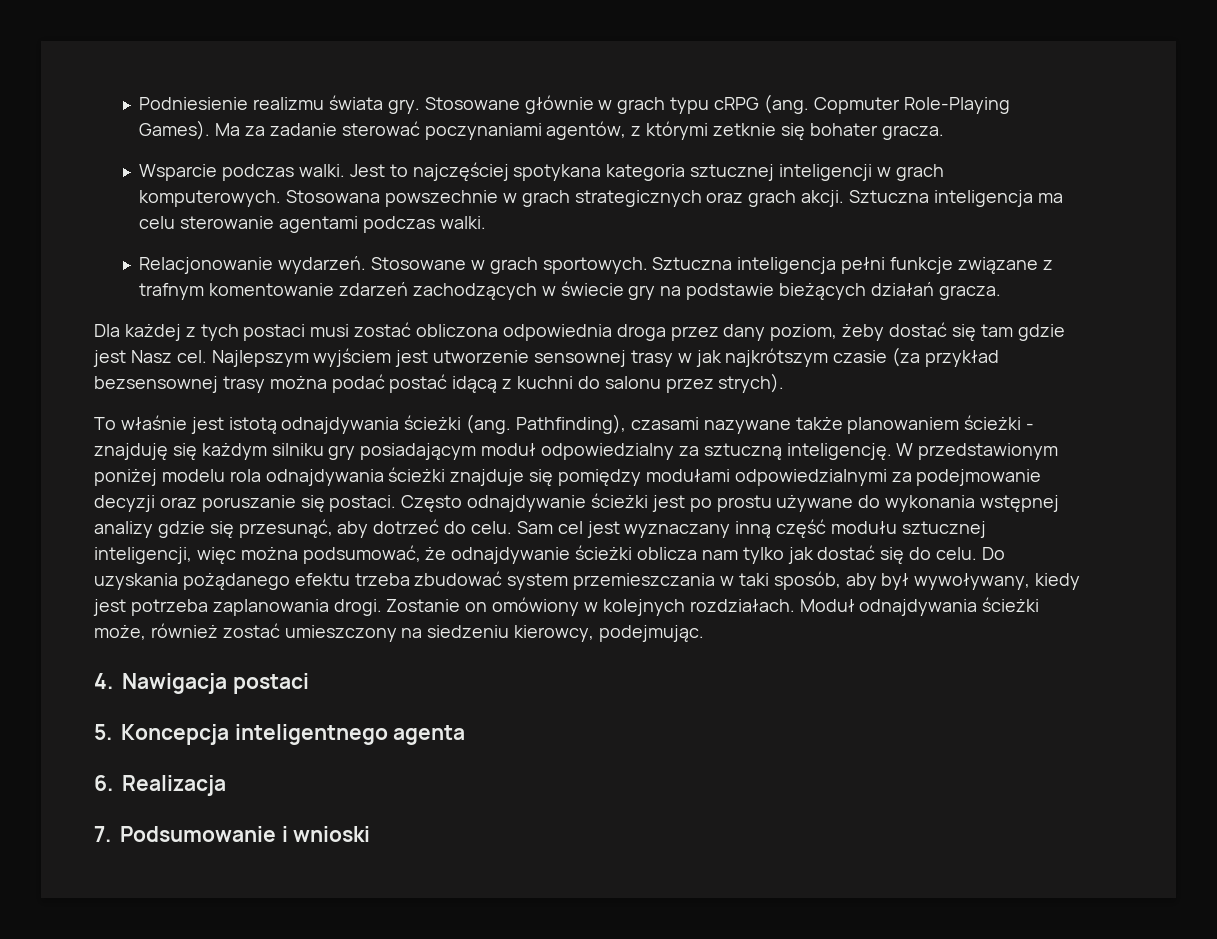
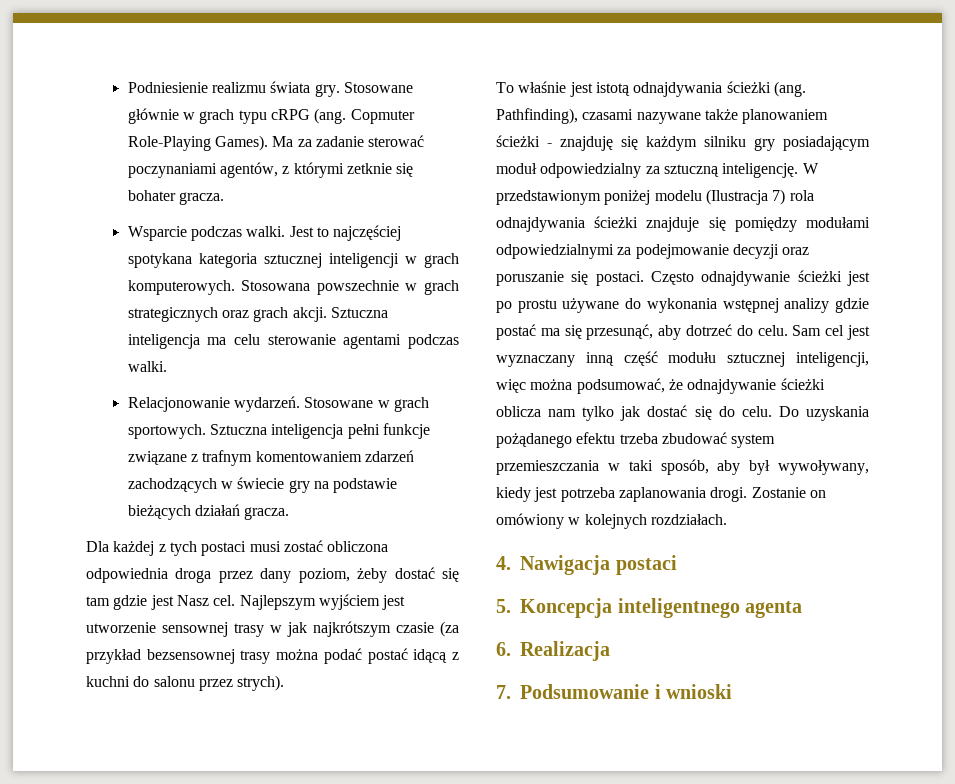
- Sztuczna inteligencja pełni funkcje związane z trafnym komentowanie zdarzeń zachodzących w świecie gry na podstawie bieżących działań gracza.
+ Sztuczna inteligencja pełni funkcje związane z trafnym komentowaniem zdarzeń zachodzących w świecie gry na podstawie bieżących działań gracza.
- W przedstawionym poniżej modelu rola odnajdywania ścieżki znajduje się pomiędzy modułami odpowiedzialnymi za podejmowanie decyzji oraz poruszanie się postaci.
+ W przedstawionym poniżej modelu (Ilustracja 7) rola odnajdywania ścieżki znajduje się pomiędzy modułami odpowiedzialnymi za podejmowanie decyzji oraz poruszanie się postaci.
- Często odnajdywanie ścieżki jest po prostu używane do wykonania wstępnej analizy gdzie się przesunąć, aby dotrzeć do celu.
+ Często odnajdywanie ścieżki jest po prostu używane do wykonania wstępnej analizy gdzie postać ma się przesunąć, aby dotrzeć do celu.
- Moduł odnajdywania ścieżki może, również zostać umieszczony na siedzeniu kierowcy, podejmując.

